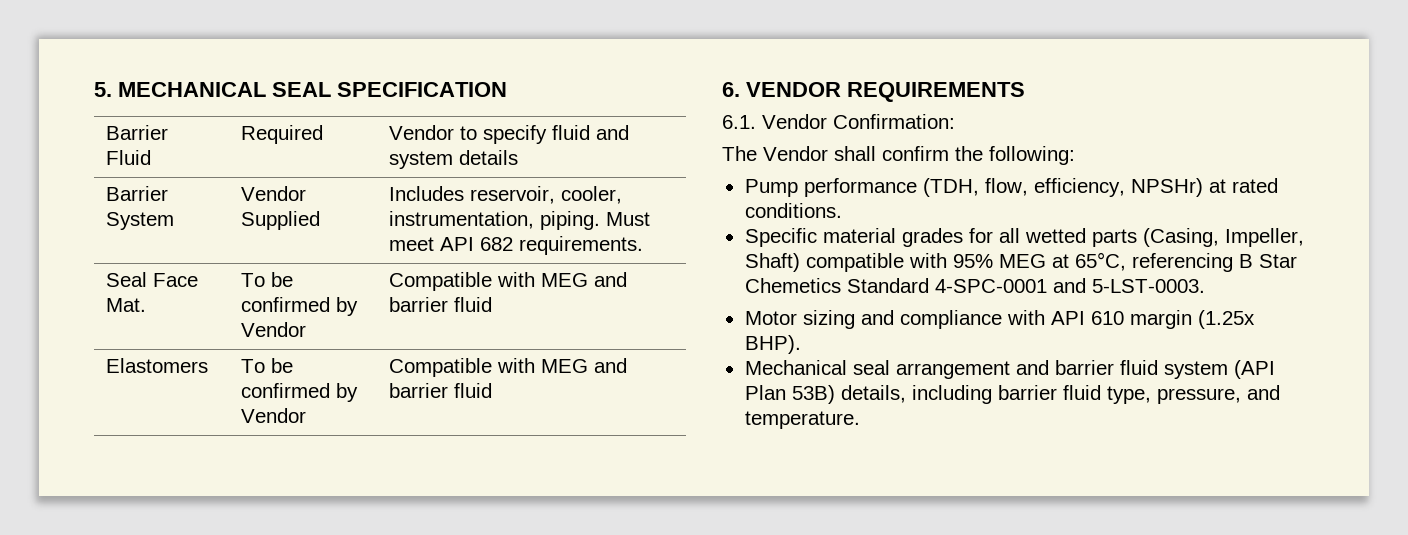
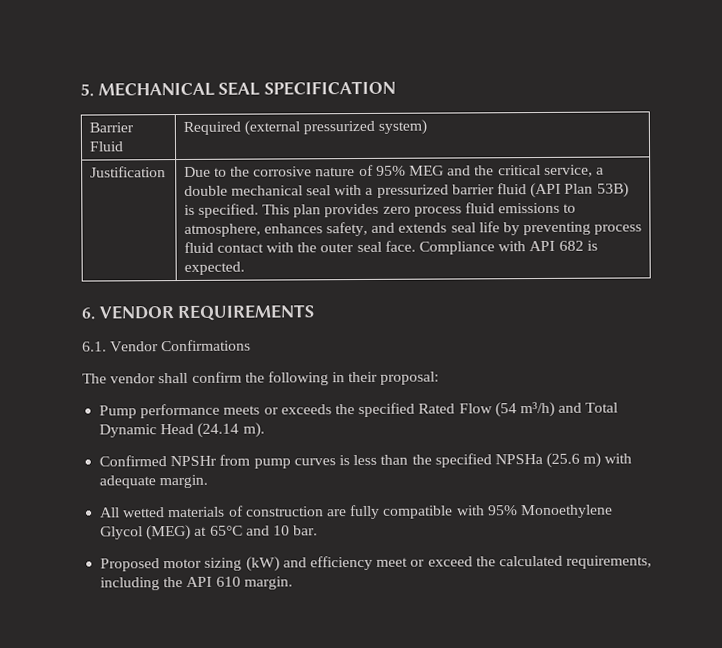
- Barrier Fluid | Required | Vendor to specify fluid and system details
- Barrier System | Vendor Supplied | Includes reservoir, cooler, instrumentation, piping. Must meet API 682 requirements.
- Seal Face Mat. | To be confirmed by Vendor | Compatible with MEG and barrier fluid
- Elastomers | To be confirmed by Vendor | Compatible with MEG and barrier fluid
+ Barrier Fluid | Required (external pressurized system)
+ Justification | Due to the corrosive nature of 95% MEG and the critical service, a double mechanical seal with a pressurized barrier fluid (API Plan 53B) is specified. This plan provides zero process fluid emissions to atmosphere, enhances safety, and extends seal life by preventing process fluid contact with the outer seal face. Compliance with API 682 is expected.
- 6.1. Vendor Confirmation:
+ 6.1. Vendor Confirmations
- The Vendor shall confirm the following:
- Pump performance (TDH, flow, efficiency, NPSHr) at rated conditions.
- Specific material grades for all wetted parts (Casing, Impeller, Shaft) compatible with 95% MEG at 65°C, referencing B Star Chemetics Standard 4-SPC-0001 and 5-LST-0003.
- Motor sizing and compliance with API 610 margin (1.25x BHP).
- Mechanical seal arrangement and barrier fluid system (API Plan 53B) details, including barrier fluid type, pressure, and temperature.
+ The vendor shall confirm the following in their proposal:
+ Pump performance meets or exceeds the specified Rated Flow (54 m³/h) and Total Dynamic Head (24.14 m).
+ Confirmed NPSHr from pump curves is less than the specified NPSHa (25.6 m) with adequate margin.
+ All wetted materials of construction are fully compatible with 95% Monoethylene Glycol (MEG) at 65°C and 10 bar.
+ Proposed motor sizing (kW) and efficiency meet or exceed the calculated requirements, including the API 610 margin.

